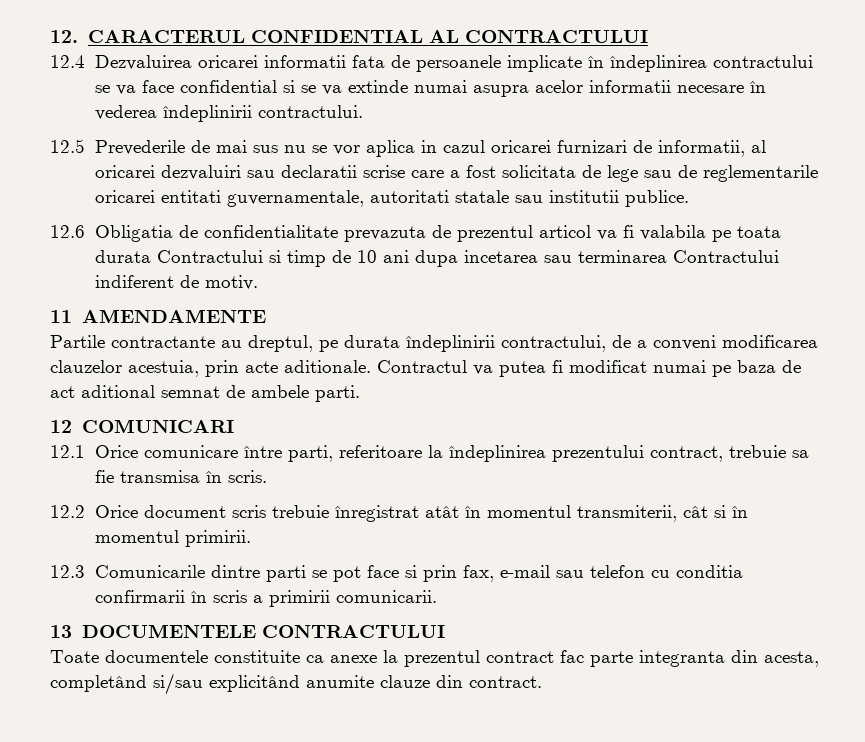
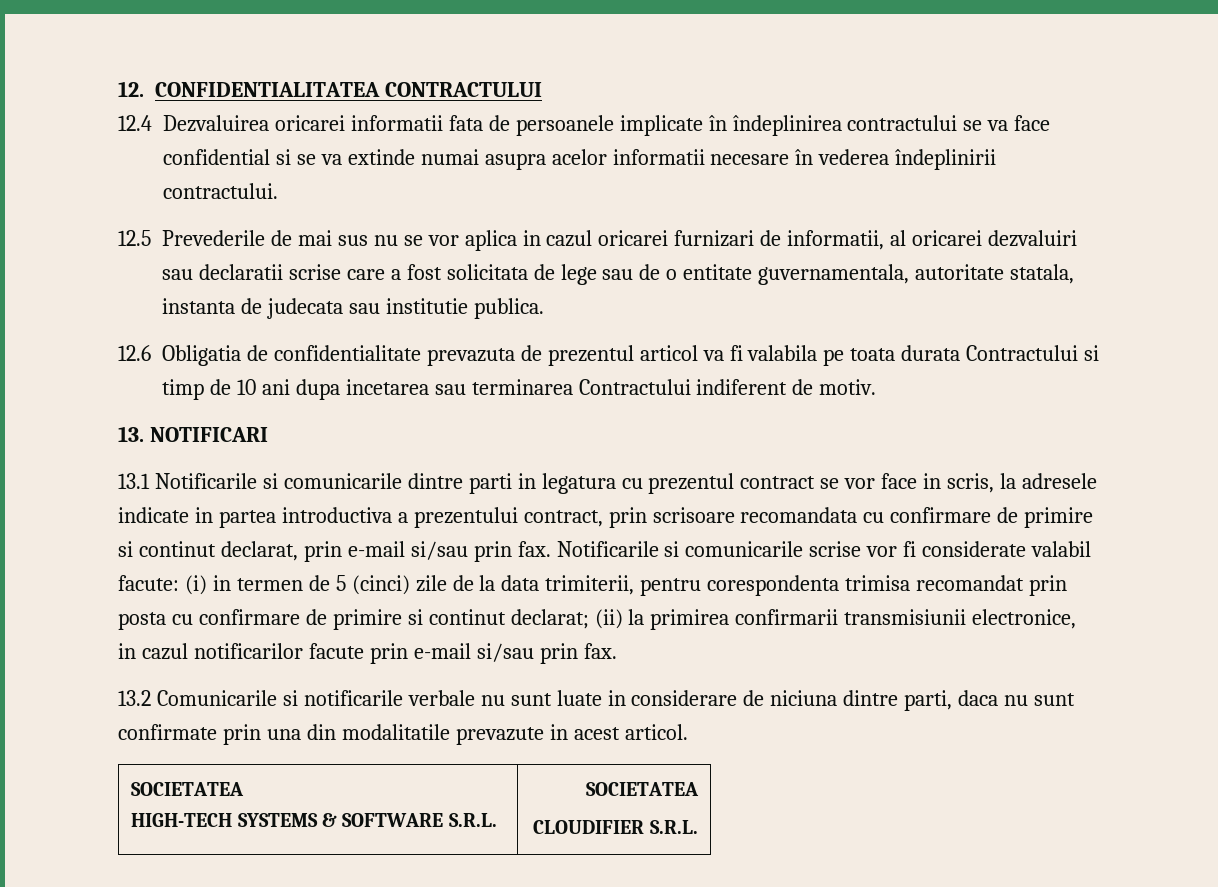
- 12. CARACTERUL CONFIDENTIAL AL CONTRACTULUI
+ 12. CONFIDENTIALITATEA CONTRACTULUI
- 12.5 Prevederile de mai sus nu se vor aplica in cazul oricarei furnizari de informatii, al oricarei dezvaluiri sau declaratii scrise care a fost solicitata de lege sau de reglementarile oricarei entitati guvernamentale, autoritati statale sau institutii publice.
+ 12.5 Prevederile de mai sus nu se vor aplica in cazul oricarei furnizari de informatii, al oricarei dezvaluiri sau declaratii scrise care a fost solicitata de lege sau de o entitate guvernamentala, autoritate statala, instanta de judecata sau institutie publica.
- 11 AMENDAMENTE
- Partile contractante au dreptul, pe durata îndeplinirii contractului, de a conveni modificarea clauzelor acestuia, prin acte aditionale. Contractul va putea fi modificat numai pe baza de act aditional semnat de ambele parti.
- 12 COMUNICARI
- 12.1 Orice comunicare între parti, referitoare la îndeplinirea prezentului contract, trebuie sa fie transmisa în scris.
- 12.2 Orice document scris trebuie înregistrat atât în momentul transmiterii, cât si în momentul primirii.
- 12.3 Comunicarile dintre parti se pot face si prin fax, e-mail sau telefon cu conditia confirmarii în scris a primirii comunicarii.
- 13 DOCUMENTELE CONTRACTULUI
- Toate documentele constituite ca anexe la prezentul contract fac parte integranta din acesta, completând si/sau explicitând anumite clauze din contract.
+ 13. NOTIFICARI
+ 13.1 Notificarile si comunicarile dintre parti in legatura cu prezentul contract se vor face in scris, la adresele indicate in partea introductiva a prezentului contract, prin scrisoare recomandata cu confirmare de primire si continut declarat, prin e-mail si/sau prin fax. Notificarile si comunicarile scrise vor fi considerate valabil facute: (i) in termen de 5 (cinci) zile de la data trimiterii, pentru corespondenta trimisa recomandat prin posta cu confirmare de primire si continut declarat; (ii) la primirea confirmarii transmisiunii electronice, in cazul notificarilor facute prin e-mail si/sau prin fax.
+ 13.2 Comunicarile si notificarile verbale nu sunt luate in considerare de niciuna dintre parti, daca nu sunt confirmate prin una din modalitatile prevazute in acest articol.
+ SOCIETATEA
+ HIGH-TECH SYSTEMS & SOFTWARE S.R.L. | SOCIETATEA
+ CLOUDIFIER S.R.L.

